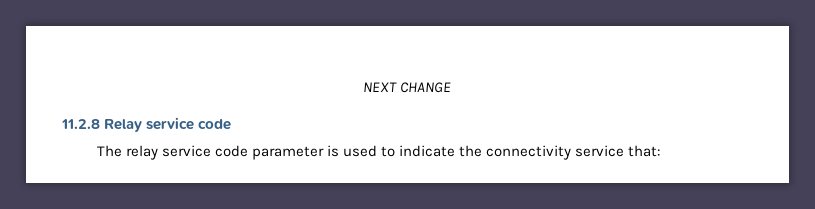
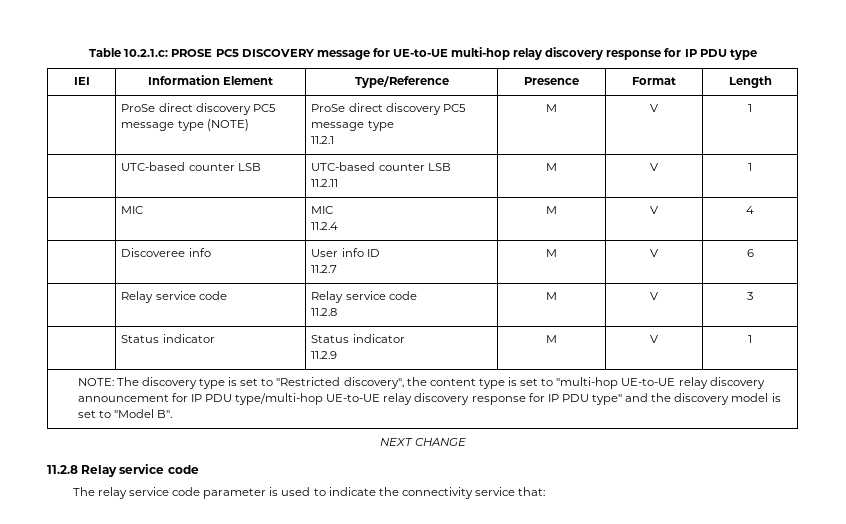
+ Table 10.2.1.c: PROSE PC5 DISCOVERY message for UE-to-UE multi-hop relay discovery response for IP PDU type
+ IEI | Information Element | Type/Reference | Presence | Format | Length
+ | ProSe direct discovery PC5 message type (NOTE) | ProSe direct discovery PC5 message type
+ 11.2.1 | M | V | 1
+ | UTC-based counter LSB | UTC-based counter LSB
+ 11.2.11 | M | V | 1
+ | MIC | MIC
+ 11.2.4 | M | V | 4
+ | Discoveree info | User info ID
+ 11.2.7 | M | V | 6
+ | Relay service code | Relay service code
+ 11.2.8 | M | V | 3
+ | Status indicator | Status indicator
+ 11.2.9 | M | V | 1
+ NOTE: The discovery type is set to "Restricted discovery", the content type is set to "multi-hop UE-to-UE relay discovery announcement for IP PDU type/multi-hop UE-to-UE relay discovery response for IP PDU type" and the discovery model is set to "Model B".

